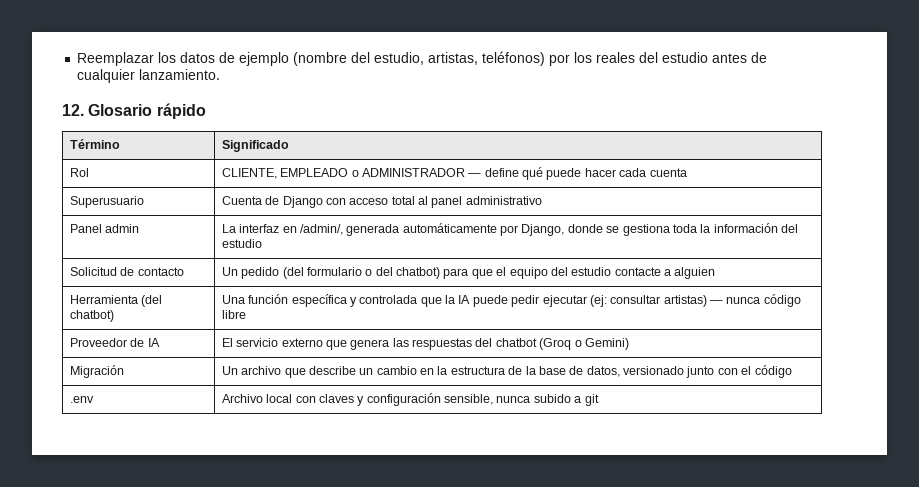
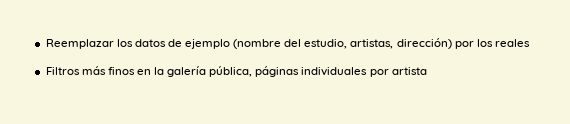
- Reemplazar los datos de ejemplo (nombre del estudio, artistas, teléfonos) por los reales del estudio antes de cualquier lanzamiento.
- 12. Glosario rápido
- Término | Significado
- Rol | CLIENTE, EMPLEADO o ADMINISTRADOR — define qué puede hacer cada cuenta
- Superusuario | Cuenta de Django con acceso total al panel administrativo
- Panel admin | La interfaz en /admin/, generada automáticamente por Django, donde se gestiona toda la información del estudio
- Solicitud de contacto | Un pedido (del formulario o del chatbot) para que el equipo del estudio contacte a alguien
- Herramienta (del chatbot) | Una función específica y controlada que la IA puede pedir ejecutar (ej: consultar artistas) — nunca código libre
- Proveedor de IA | El servicio externo que genera las respuestas del chatbot (Groq o Gemini)
- Migración | Un archivo que describe un cambio en la estructura de la base de datos, versionado junto con el código
- .env | Archivo local con claves y configuración sensible, nunca subido a git
+ Reemplazar los datos de ejemplo (nombre del estudio, artistas, dirección) por los reales
+ Filtros más finos en la galería pública, páginas individuales por artista

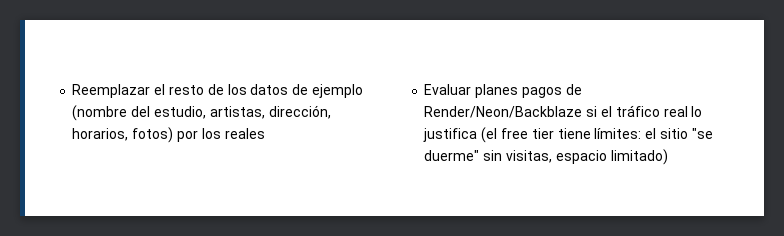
- Reemplazar los datos de ejemplo (nombre del estudio, artistas, dirección) por los reales
+ Reemplazar el resto de los datos de ejemplo (nombre del estudio, artistas, dirección, horarios, fotos) por los reales
- Filtros más finos en la galería pública, páginas individuales por artista
+ Evaluar planes pagos de Render/Neon/Backblaze si el tráfico real lo justifica (el free tier tiene límites: el sitio "se duerme" sin visitas, espacio limitado)

